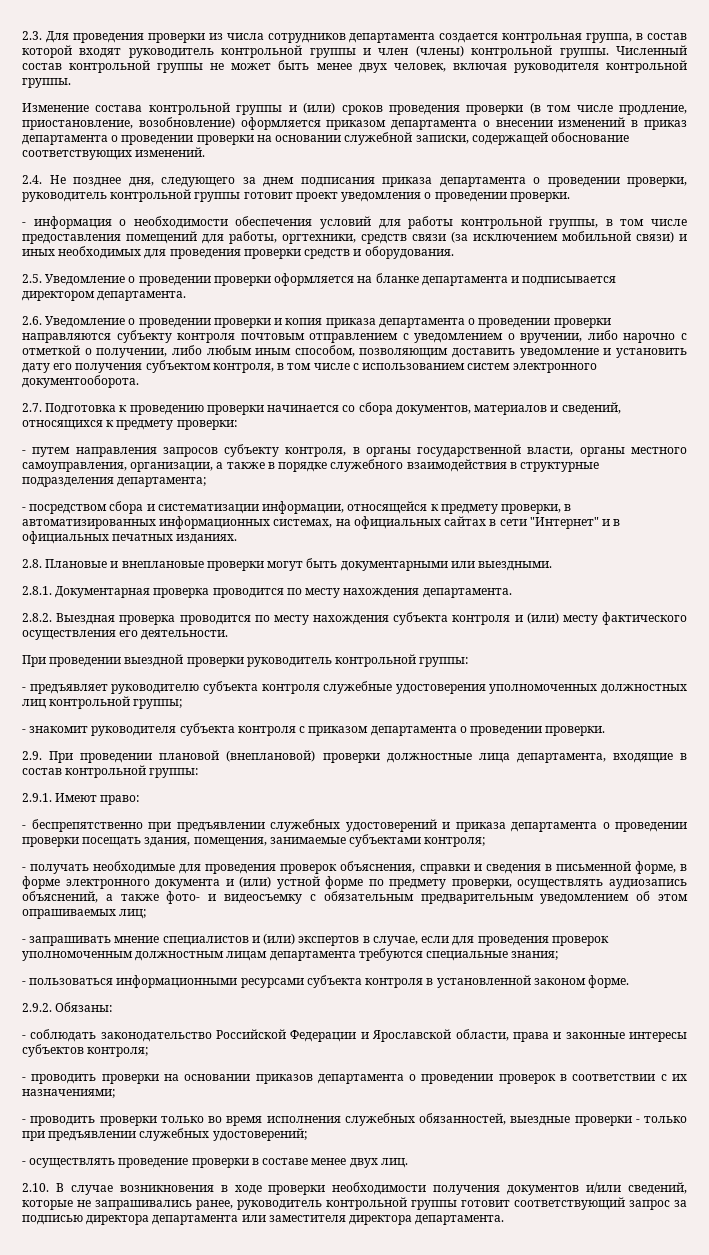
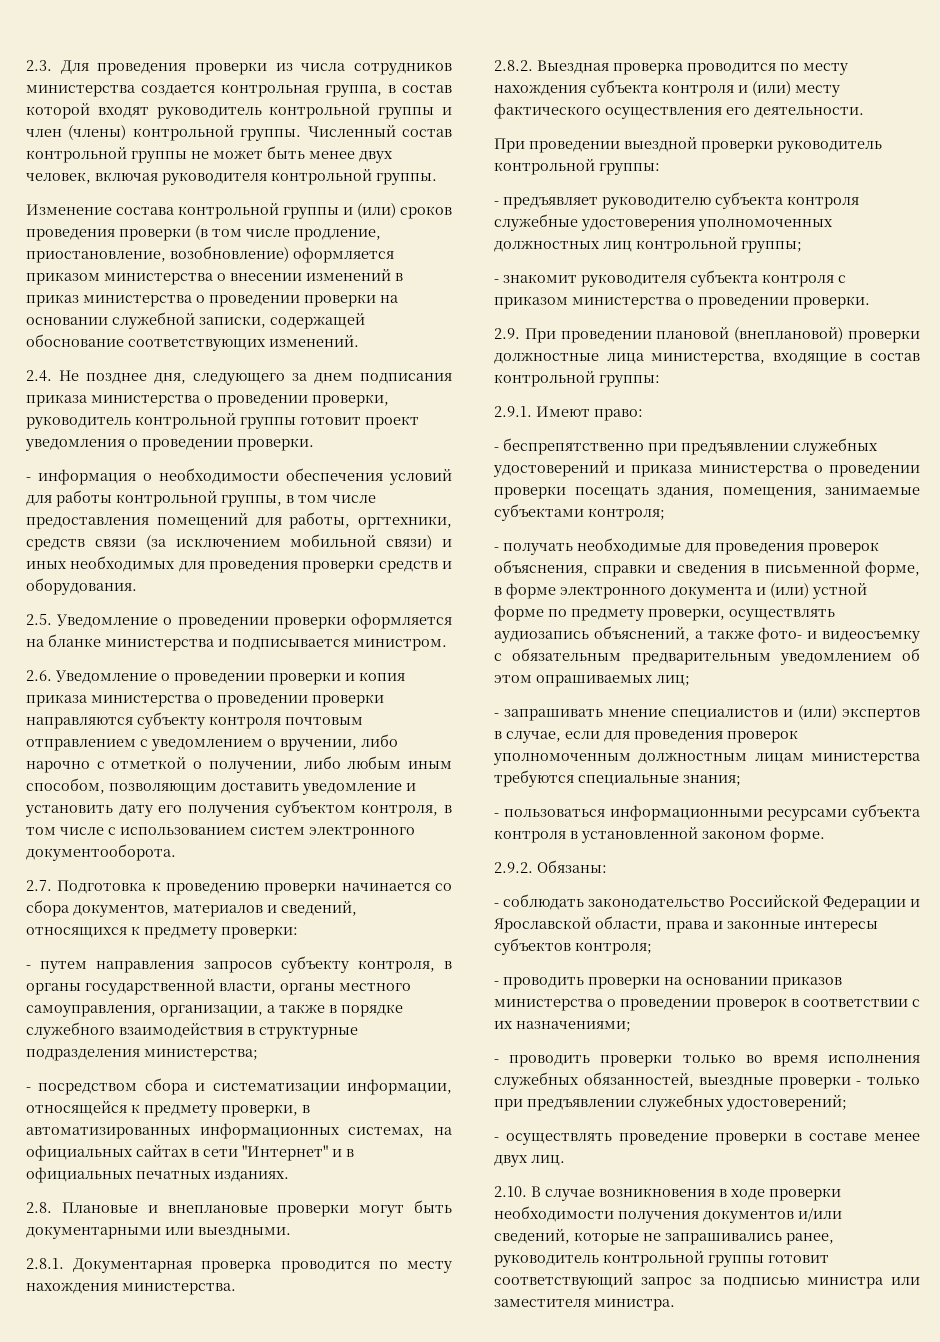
- 2.3. Для проведения проверки из числа сотрудников департамента создается контрольная группа, в состав которой входят руководитель контрольной группы и член (члены) контрольной группы.
+ 2.3. Для проведения проверки из числа сотрудников министерства создается контрольная группа, в состав которой входят руководитель контрольной группы и член (члены) контрольной группы.
- Изменение состава контрольной группы и (или) сроков проведения проверки (в том числе продление, приостановление, возобновление) оформляется приказом департамента о внесении изменений в приказ департамента о проведении проверки на основании служебной записки, содержащей обоснование соответствующих изменений.
+ Изменение состава контрольной группы и (или) сроков проведения проверки (в том числе продление, приостановление, возобновление) оформляется приказом министерства о внесении изменений в приказ министерства о проведении проверки на основании служебной записки, содержащей обоснование соответствующих изменений.
- 2.4. Не позднее дня, следующего за днем подписания приказа департамента о проведении проверки, руководитель контрольной группы готовит проект уведомления о проведении проверки.
+ 2.4. Не позднее дня, следующего за днем подписания приказа министерства о проведении проверки, руководитель контрольной группы готовит проект уведомления о проведении проверки.
- 2.5. Уведомление о проведении проверки оформляется на бланке департамента и подписывается директором департамента.
+ 2.5. Уведомление о проведении проверки оформляется на бланке министерства и подписывается министром.
- 2.6. Уведомление о проведении проверки и копия приказа департамента о проведении проверки направляются субъекту контроля почтовым отправлением с уведомлением о вручении, либо нарочно с отметкой о получении, либо любым иным способом, позволяющим доставить уведомление и установить дату его получения субъектом контроля, в том числе с использованием систем электронного документооборота.
+ 2.6. Уведомление о проведении проверки и копия приказа министерства о проведении проверки направляются субъекту контроля почтовым отправлением с уведомлением о вручении, либо нарочно с отметкой о получении, либо любым иным способом, позволяющим доставить уведомление и установить дату его получения субъектом контроля, в том числе с использованием систем электронного документооборота.
- - путем направления запросов субъекту контроля, в органы государственной власти, органы местного самоуправления, организации, а также в порядке служебного взаимодействия в структурные подразделения департамента;
+ - путем направления запросов субъекту контроля, в органы государственной власти, органы местного самоуправления, организации, а также в порядке служебного взаимодействия в структурные подразделения министерства;
- 2.8.1. Документарная проверка проводится по месту нахождения департамента.
+ 2.8.1. Документарная проверка проводится по месту нахождения министерства.
- - знакомит руководителя субъекта контроля с приказом департамента о проведении проверки.
+ - знакомит руководителя субъекта контроля с приказом министерства о проведении проверки.
- 2.9. При проведении плановой (внеплановой) проверки должностные лица департамента, входящие в состав контрольной группы:
+ 2.9. При проведении плановой (внеплановой) проверки должностные лица министерства, входящие в состав контрольной группы:
- - беспрепятственно при предъявлении служебных удостоверений и приказа департамента о проведении проверки посещать здания, помещения, занимаемые субъектами контроля;
+ - беспрепятственно при предъявлении служебных удостоверений и приказа министерства о проведении проверки посещать здания, помещения, занимаемые субъектами контроля;
- - запрашивать мнение специалистов и (или) экспертов в случае, если для проведения проверок уполномоченным должностным лицам департамента требуются специальные знания;
+ - запрашивать мнение специалистов и (или) экспертов в случае, если для проведения проверок уполномоченным должностным лицам министерства требуются специальные знания;
- - проводить проверки на основании приказов департамента о проведении проверок в соответствии с их назначениями;
+ - проводить проверки на основании приказов министерства о проведении проверок в соответствии с их назначениями;
- 2.10. В случае возникновения в ходе проверки необходимости получения документов и/или сведений, которые не запрашивались ранее, руководитель контрольной группы готовит соответствующий запрос за подписью директора департамента или заместителя директора департамента.
+ 2.10. В случае возникновения в ходе проверки необходимости получения документов и/или сведений, которые не запрашивались ранее, руководитель контрольной группы готовит соответствующий запрос за подписью министра или заместителя министра.

